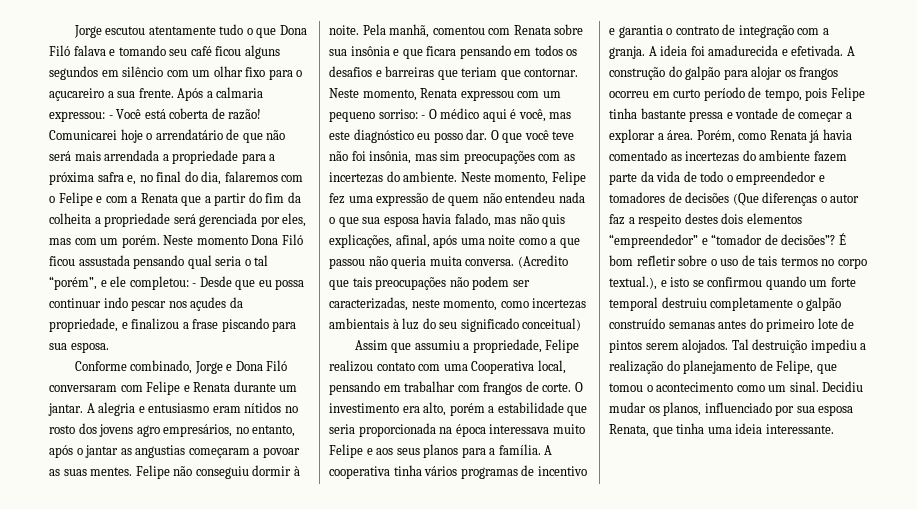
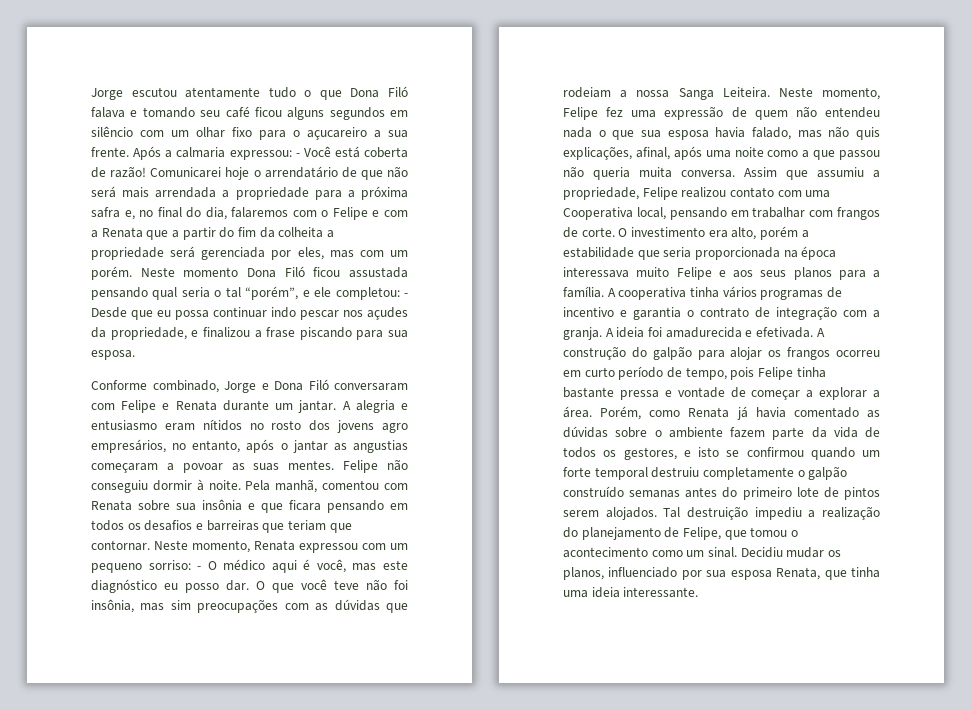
- O que você teve não foi insônia, mas sim preocupações com as incertezas do ambiente.
+ O que você teve não foi insônia, mas sim preocupações com as dúvidas que rodeiam a nossa Sanga Leiteira.
- Neste momento, Felipe fez uma expressão de quem não entendeu nada o que sua esposa havia falado, mas não quis explicações, afinal, após uma noite como a que passou não queria muita conversa. (Acredito que tais preocupações não podem ser caracterizadas, neste momento, como incertezas ambientais à luz do seu significado conceitual)
- Assim que assumiu a propriedade, Felipe realizou contato com uma Cooperativa local, pensando em trabalhar com frangos de corte.
+ Neste momento, Felipe fez uma expressão de quem não entendeu nada o que sua esposa havia falado, mas não quis explicações, afinal, após uma noite como a que passou não queria muita conversa. Assim que assumiu a propriedade, Felipe realizou contato com uma Cooperativa local, pensando em trabalhar com frangos de corte.
- Porém, como Renata já havia comentado as incertezas do ambiente fazem parte da vida de todo o empreendedor e tomadores de decisões (Que diferenças o autor faz a respeito destes dois elementos “empreendedor” e “tomador de decisões”? É bom refletir sobre o uso de tais termos no corpo textual.), e isto se confirmou quando um forte temporal destruiu completamente o galpão construído semanas antes do primeiro lote de pintos serem alojados.
+ Porém, como Renata já havia comentado as dúvidas sobre o ambiente fazem parte da vida de todos os gestores, e isto se confirmou quando um forte temporal destruiu completamente o galpão construído semanas antes do primeiro lote de pintos serem alojados.

